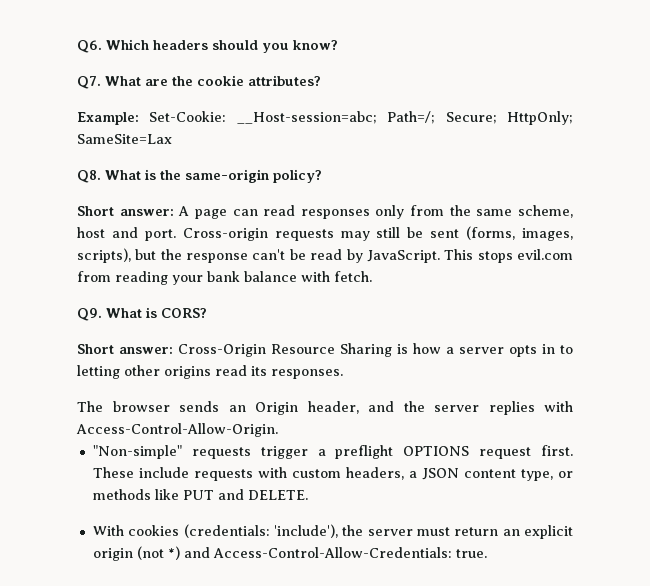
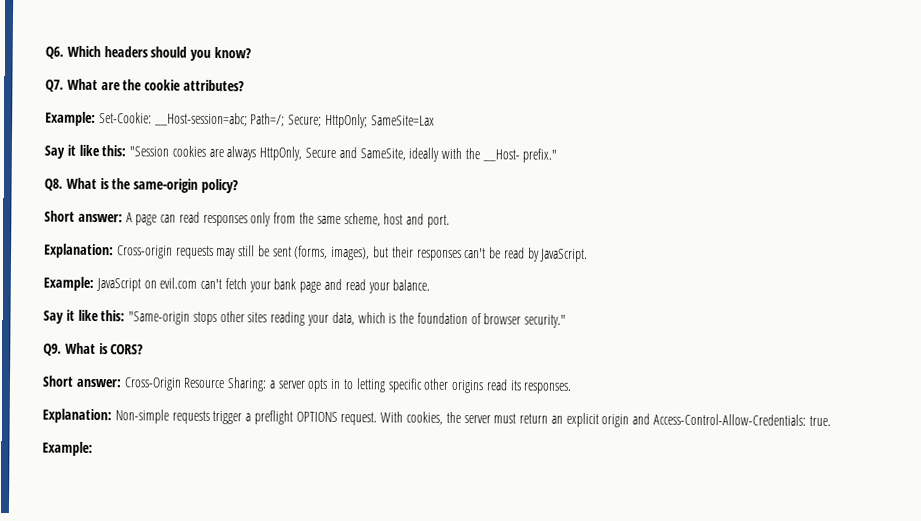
+ Say it like this: "Session cookies are always HttpOnly, Secure and SameSite, ideally with the __Host- prefix."
- Short answer: A page can read responses only from the same scheme, host and port. Cross-origin requests may still be sent (forms, images, scripts), but the response can't be read by JavaScript. This stops evil.com from reading your bank balance with fetch.
+ Short answer: A page can read responses only from the same scheme, host and port.
+ Explanation: Cross-origin requests may still be sent (forms, images), but their responses can't be read by JavaScript.
+ Example: JavaScript on evil.com can't fetch your bank page and read your balance.
+ Say it like this: "Same-origin stops other sites reading your data, which is the foundation of browser security."
- Short answer: Cross-Origin Resource Sharing is how a server opts in to letting other origins read its responses.
+ Short answer: Cross-Origin Resource Sharing: a server opts in to letting specific other origins read its responses.
- The browser sends an Origin header, and the server replies with Access-Control-Allow-Origin.
- "Non-simple" requests trigger a preflight OPTIONS request first. These include requests with custom headers, a JSON content type, or methods like PUT and DELETE.
- With cookies (credentials: 'include'), the server must return an explicit origin (not *) and Access-Control-Allow-Credentials: true.
+ Explanation: Non-simple requests trigger a preflight OPTIONS request. With cookies, the server must return an explicit origin and Access-Control-Allow-Credentials: true.
+ Example:

